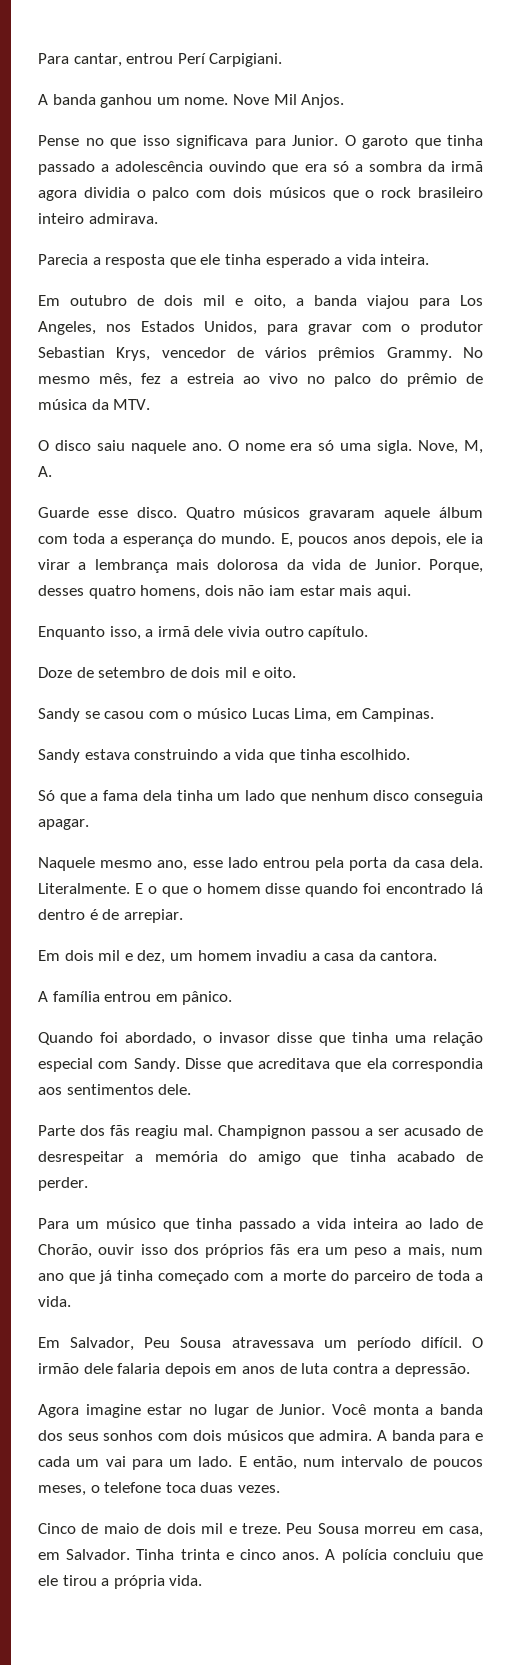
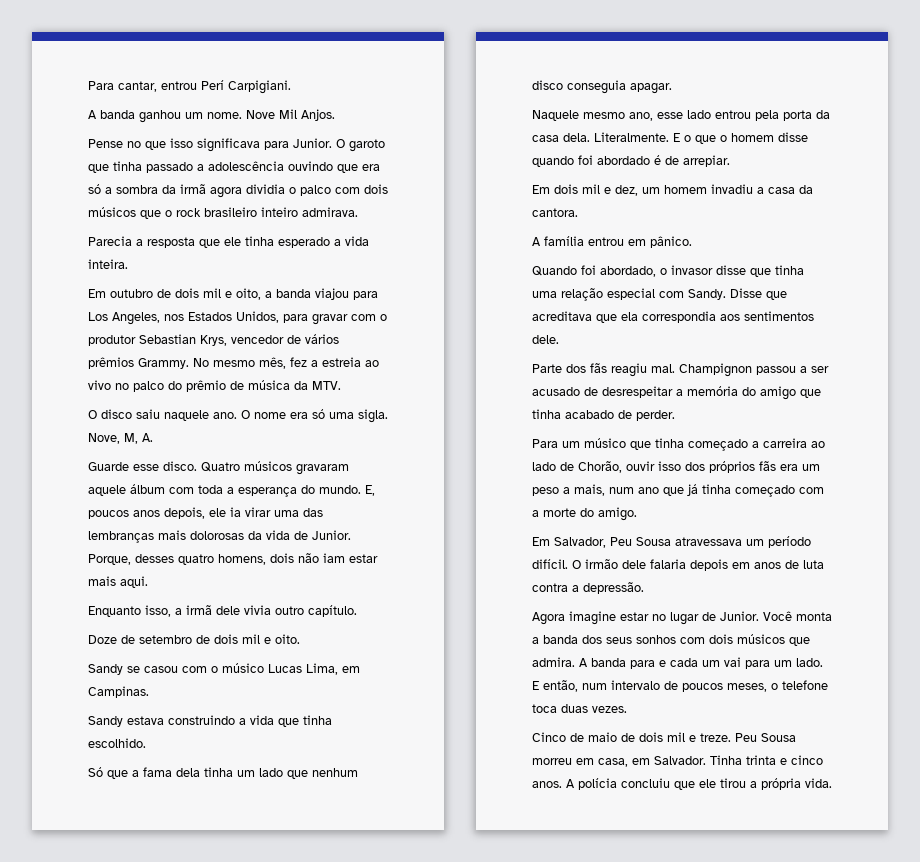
- E, poucos anos depois, ele ia virar a lembrança mais dolorosa da vida de Junior.
+ E, poucos anos depois, ele ia virar uma das lembranças mais dolorosas da vida de Junior.
- E o que o homem disse quando foi encontrado lá dentro é de arrepiar.
+ E o que o homem disse quando foi abordado é de arrepiar.
- Para um músico que tinha passado a vida inteira ao lado de Chorão, ouvir isso dos próprios fãs era um peso a mais, num ano que já tinha começado com a morte do parceiro de toda a vida.
+ Para um músico que tinha começado a carreira ao lado de Chorão, ouvir isso dos próprios fãs era um peso a mais, num ano que já tinha começado com a morte do amigo.

